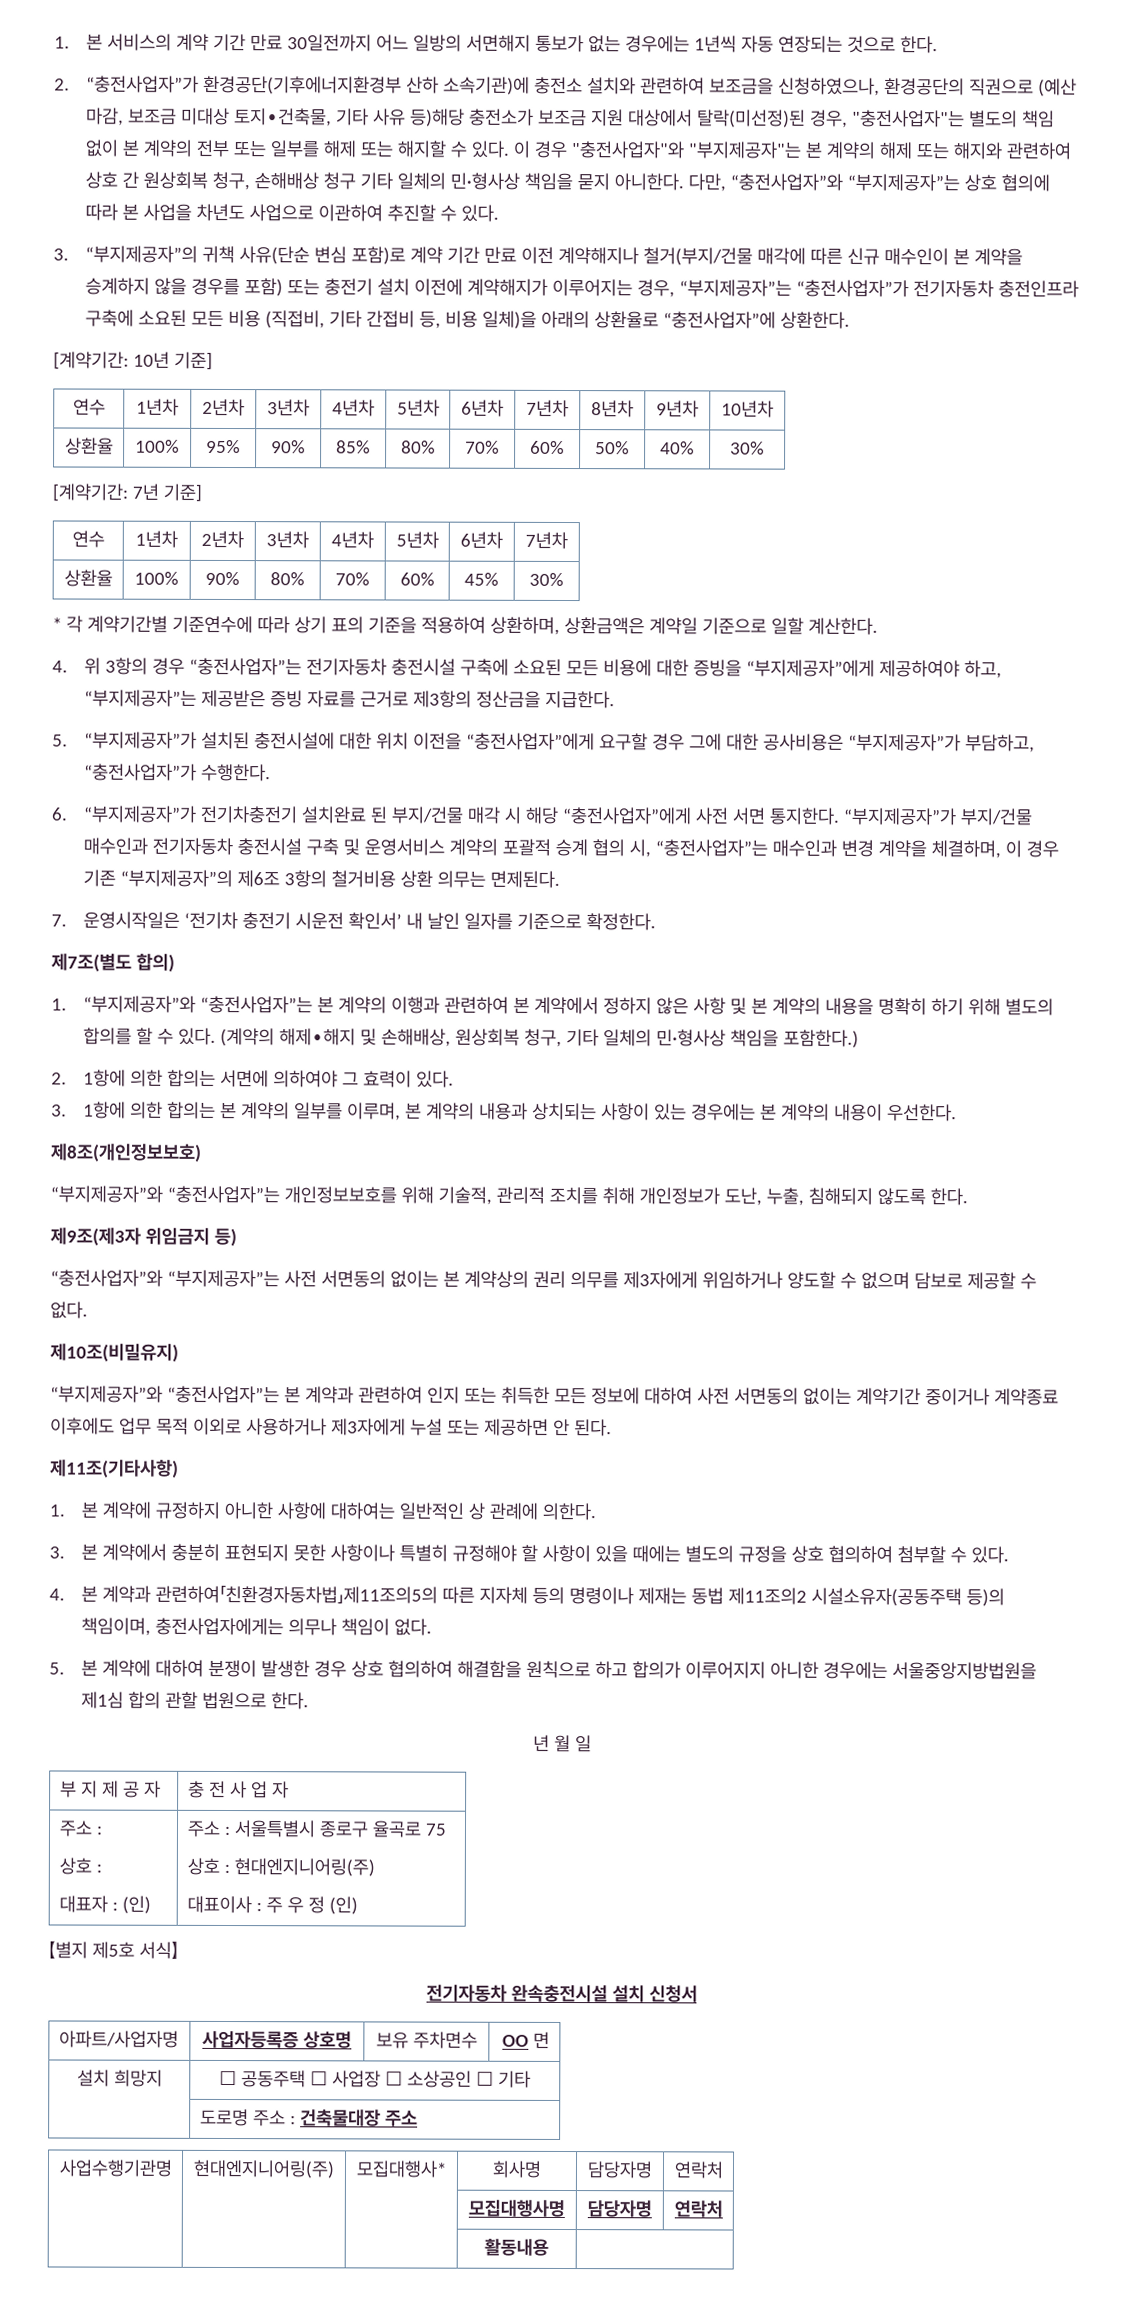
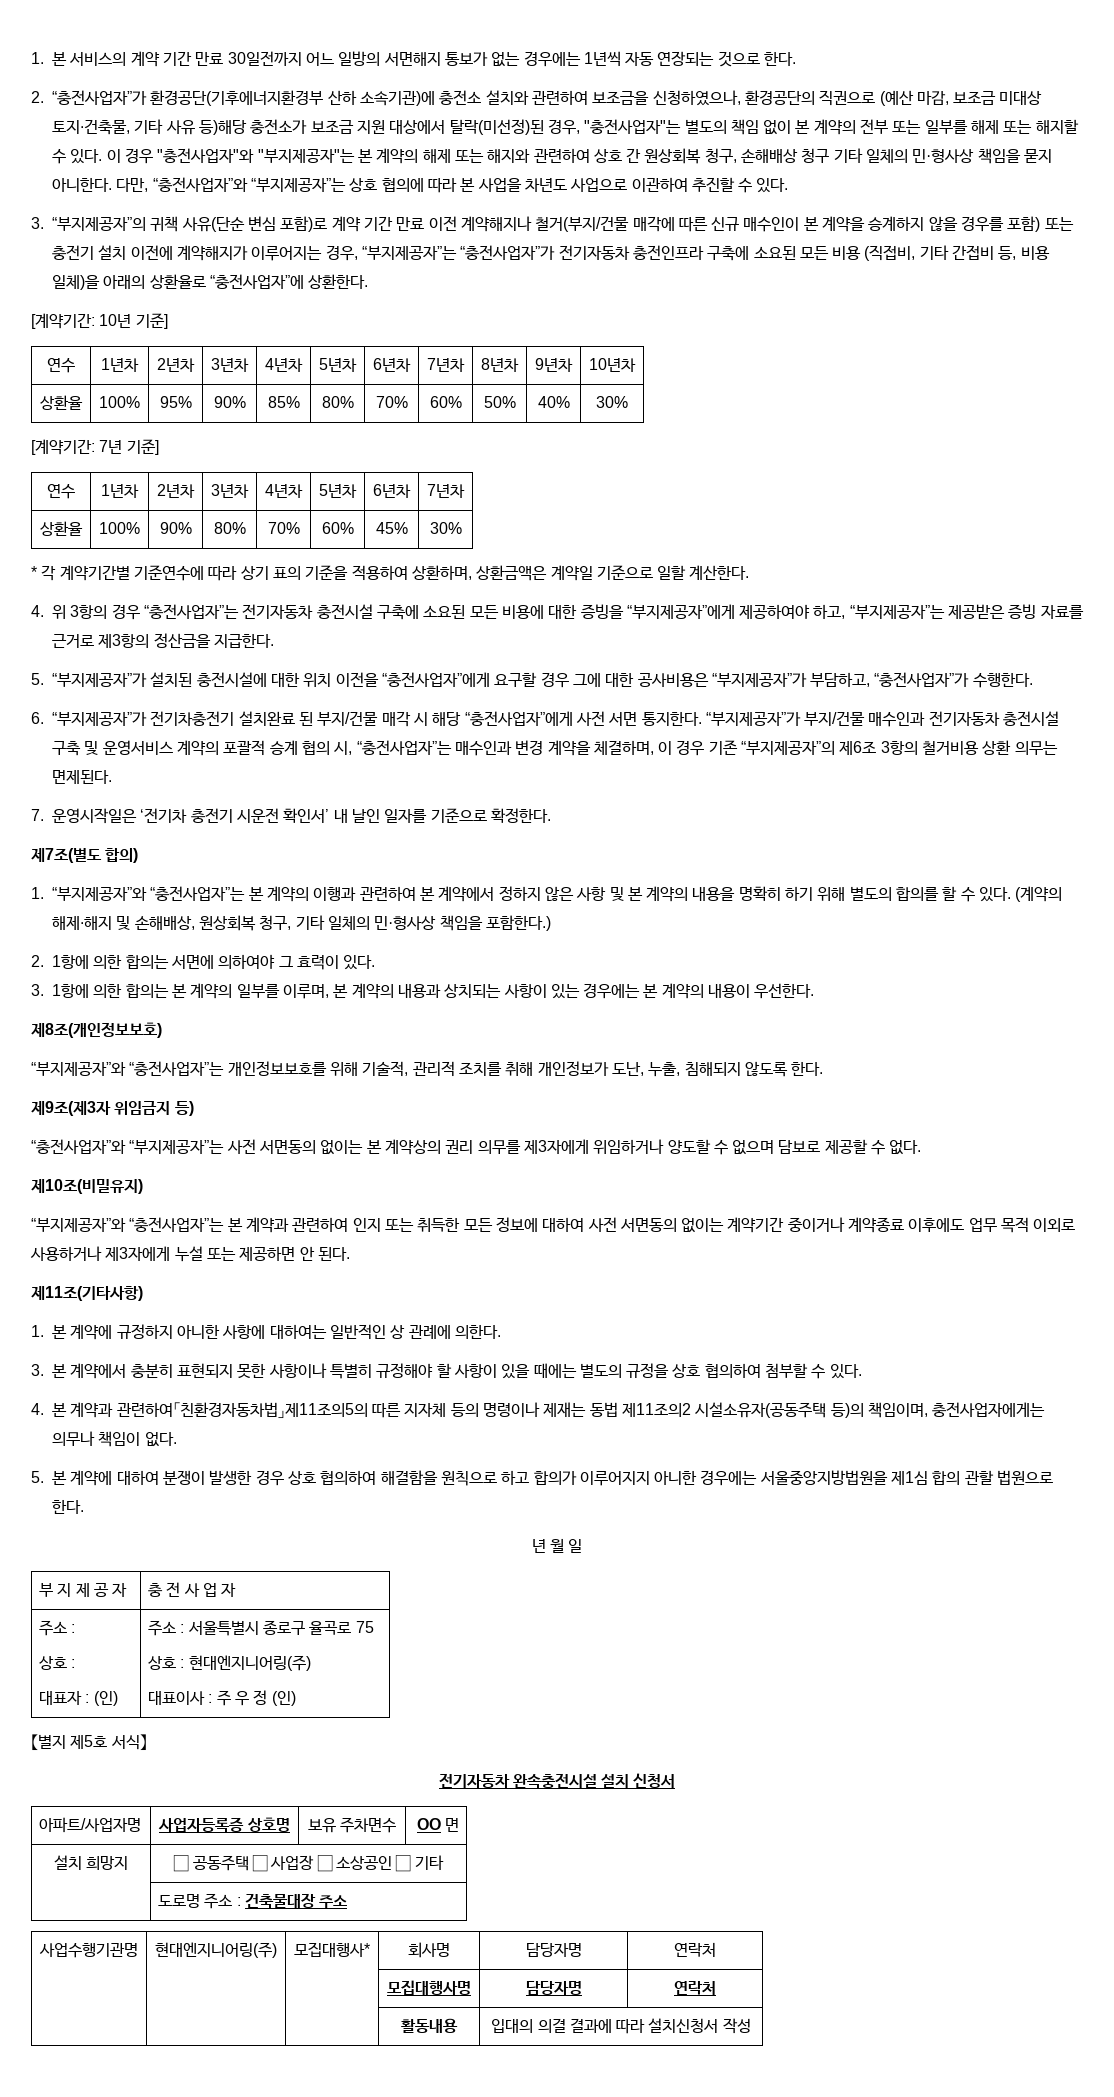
- | | | 활동내용 |
+ | | | 활동내용 | 입대의 의결 결과에 따라 설치신청서 작성

